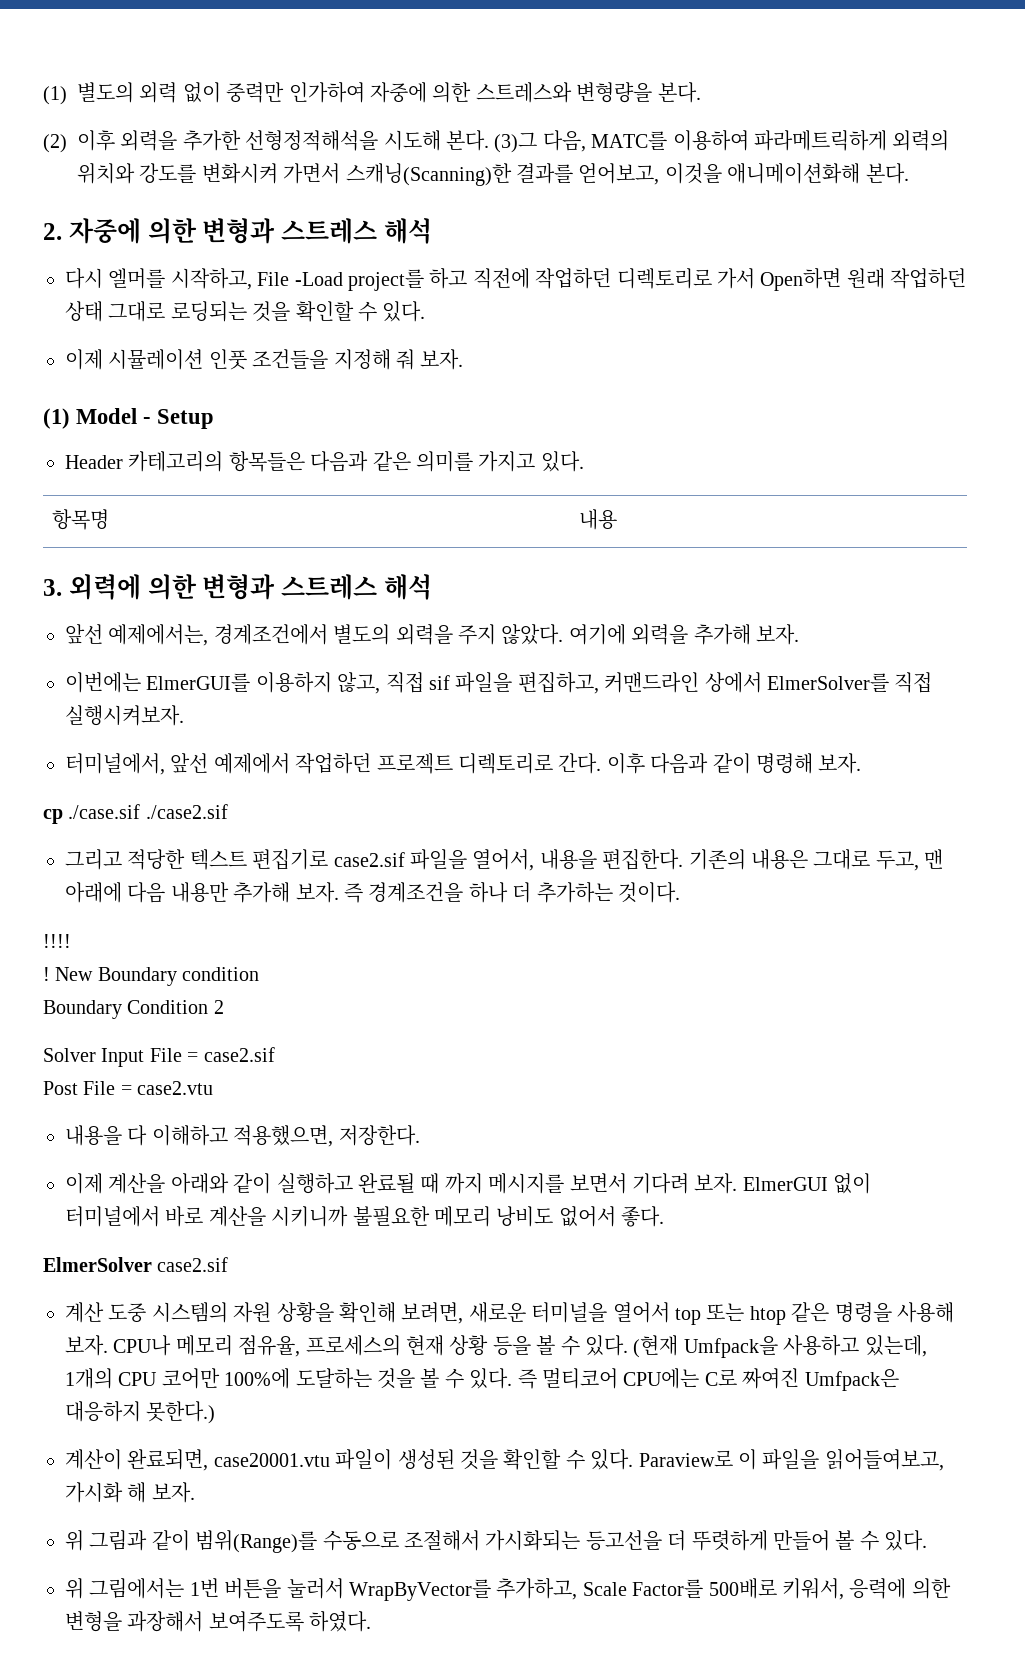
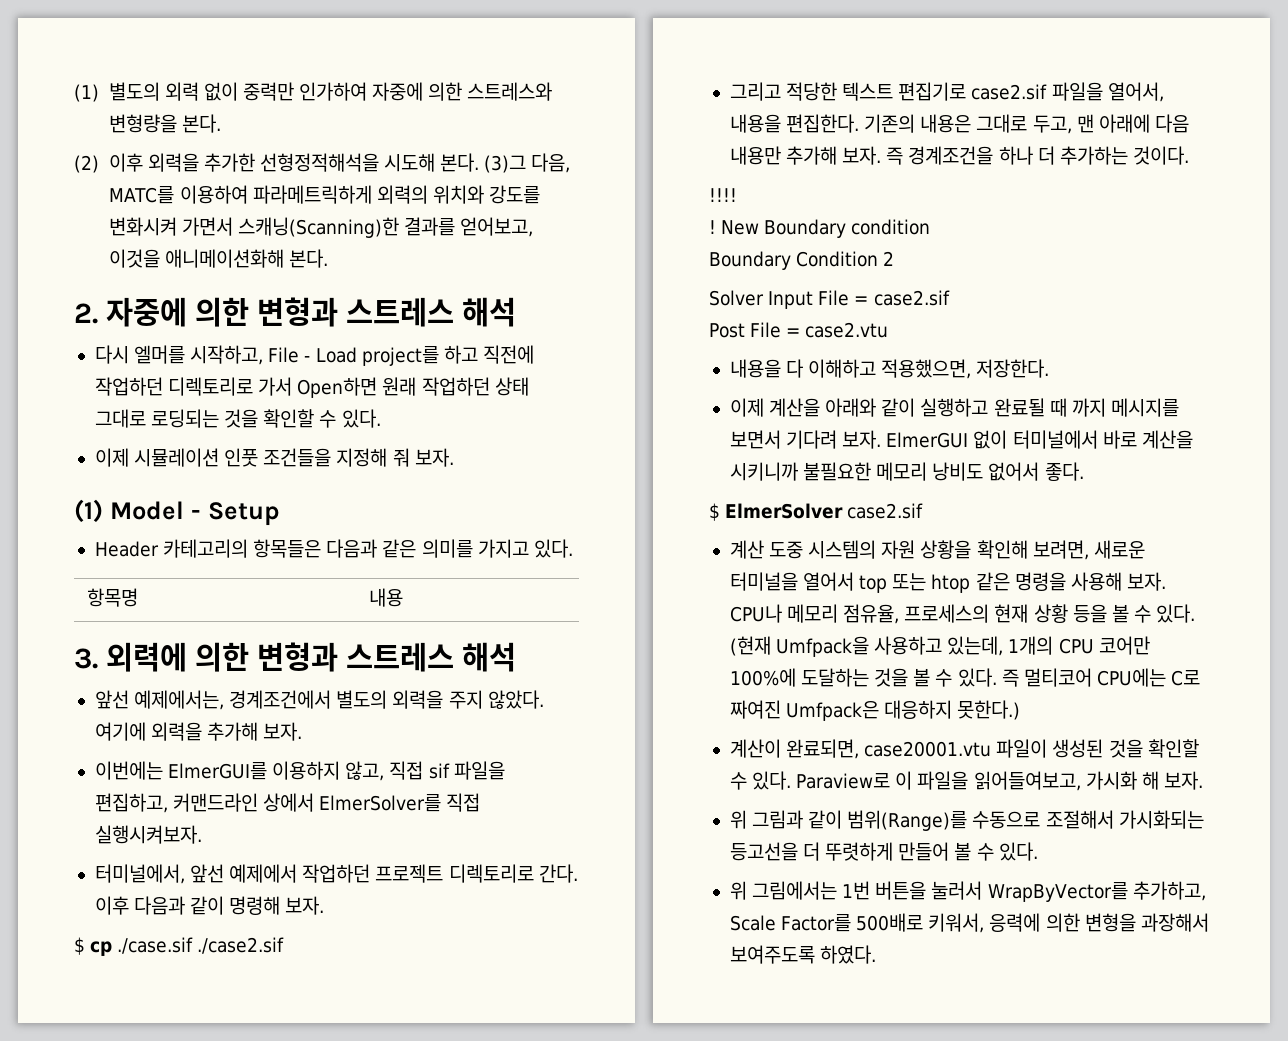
- 다시 엘머를 시작하고, File -Load project를 하고 직전에 작업하던 디렉토리로 가서 Open하면 원래 작업하던 상태 그대로 로딩되는 것을 확인할 수 있다.
+ 다시 엘머를 시작하고, File - Load project를 하고 직전에 작업하던 디렉토리로 가서 Open하면 원래 작업하던 상태 그대로 로딩되는 것을 확인할 수 있다.
- cp ./case.sif ./case2.sif
+ $ cp ./case.sif ./case2.sif
- ElmerSolver case2.sif
+ $ ElmerSolver case2.sif

